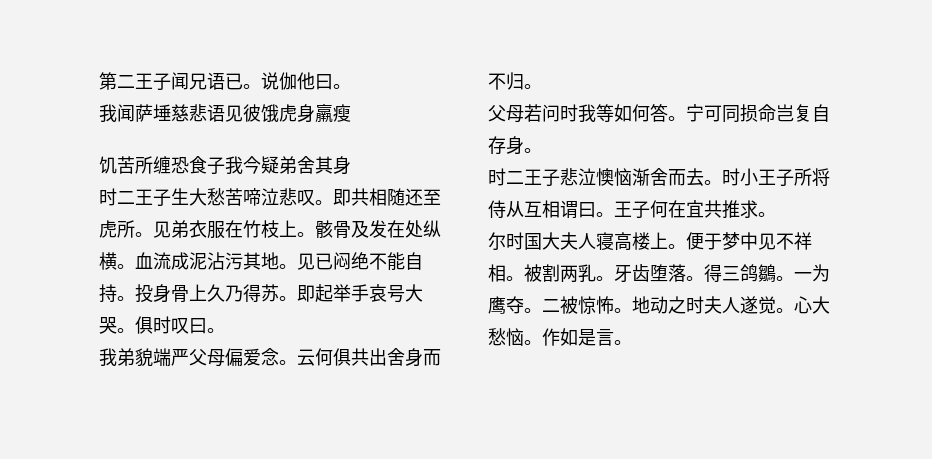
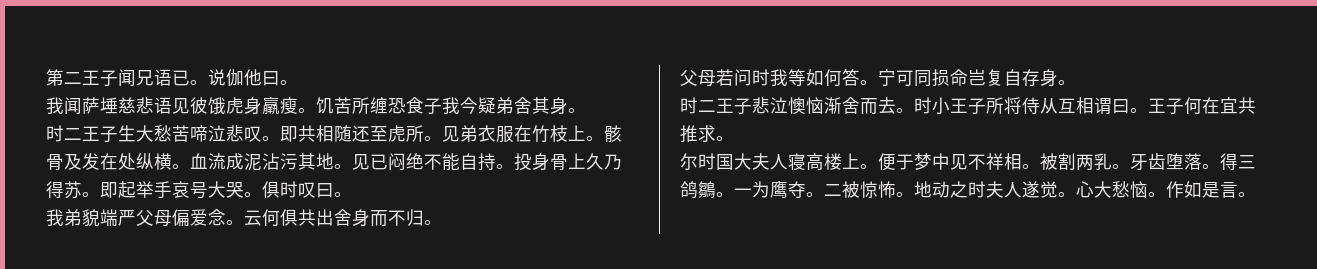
- 我闻萨埵慈悲语见彼饿虎身羸瘦
- 饥苦所缠恐食子我今疑弟舍其身
+ 我闻萨埵慈悲语见彼饿虎身羸瘦。饥苦所缠恐食子我今疑弟舍其身。

